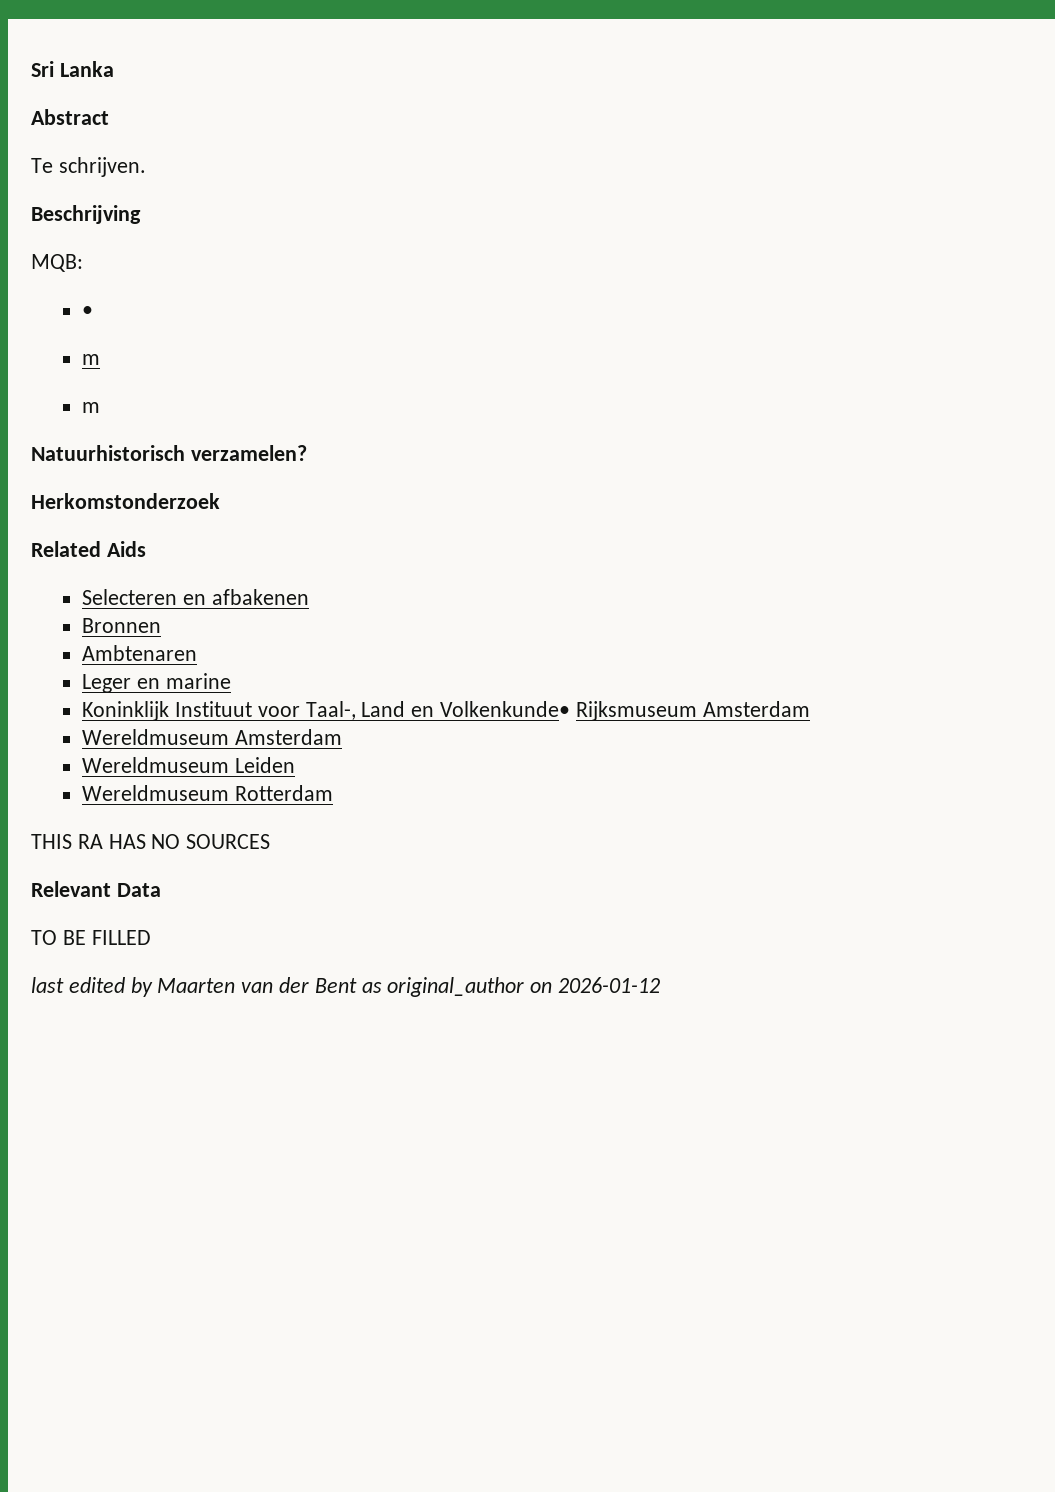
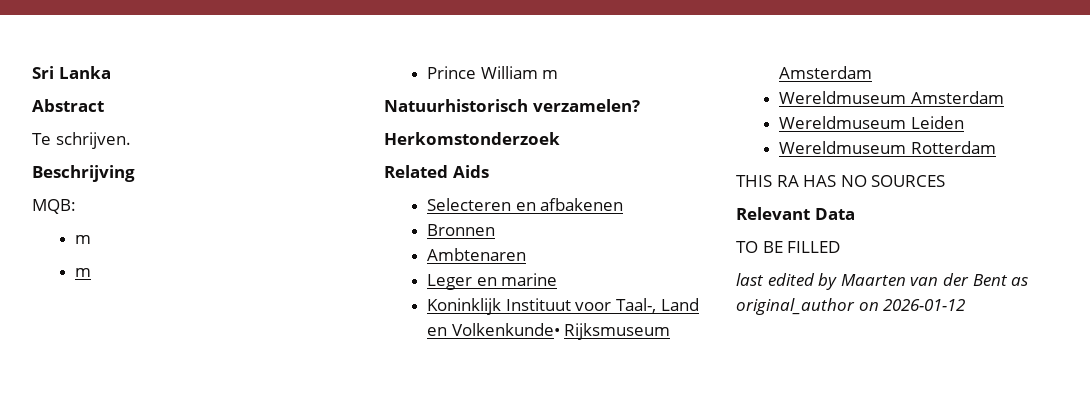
  MQB:
- •
  m
  m
+ Prince William m

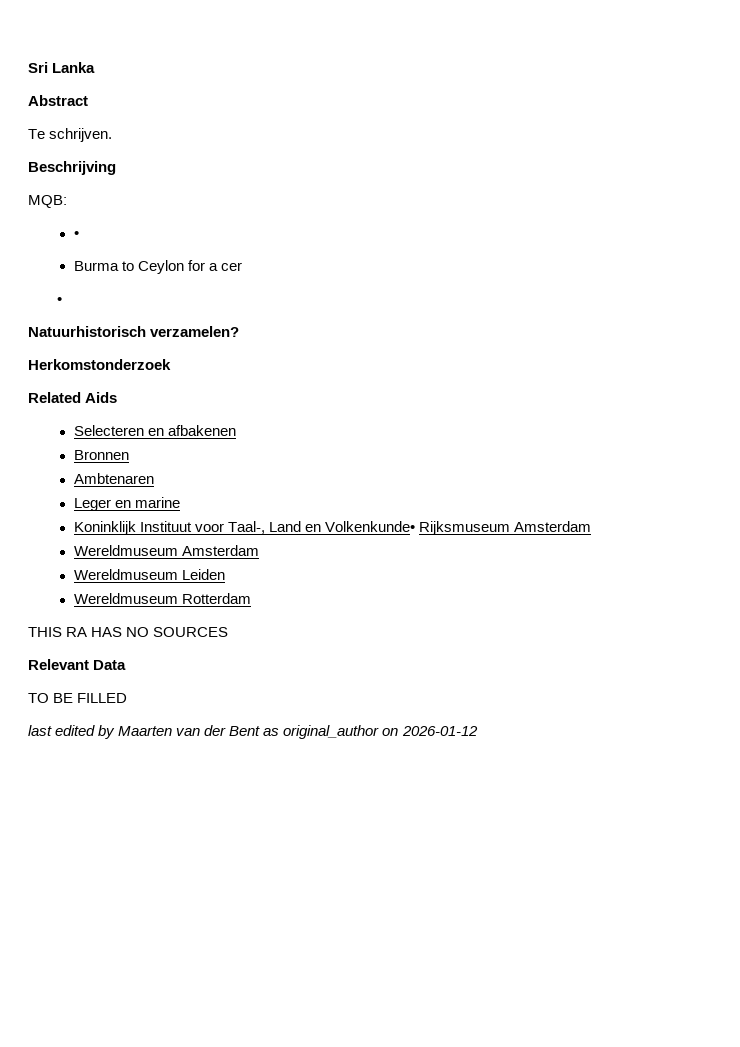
  MQB:
- m
- m
- Prince William m
+ •
+ Burma to Ceylon for a cer
+ •

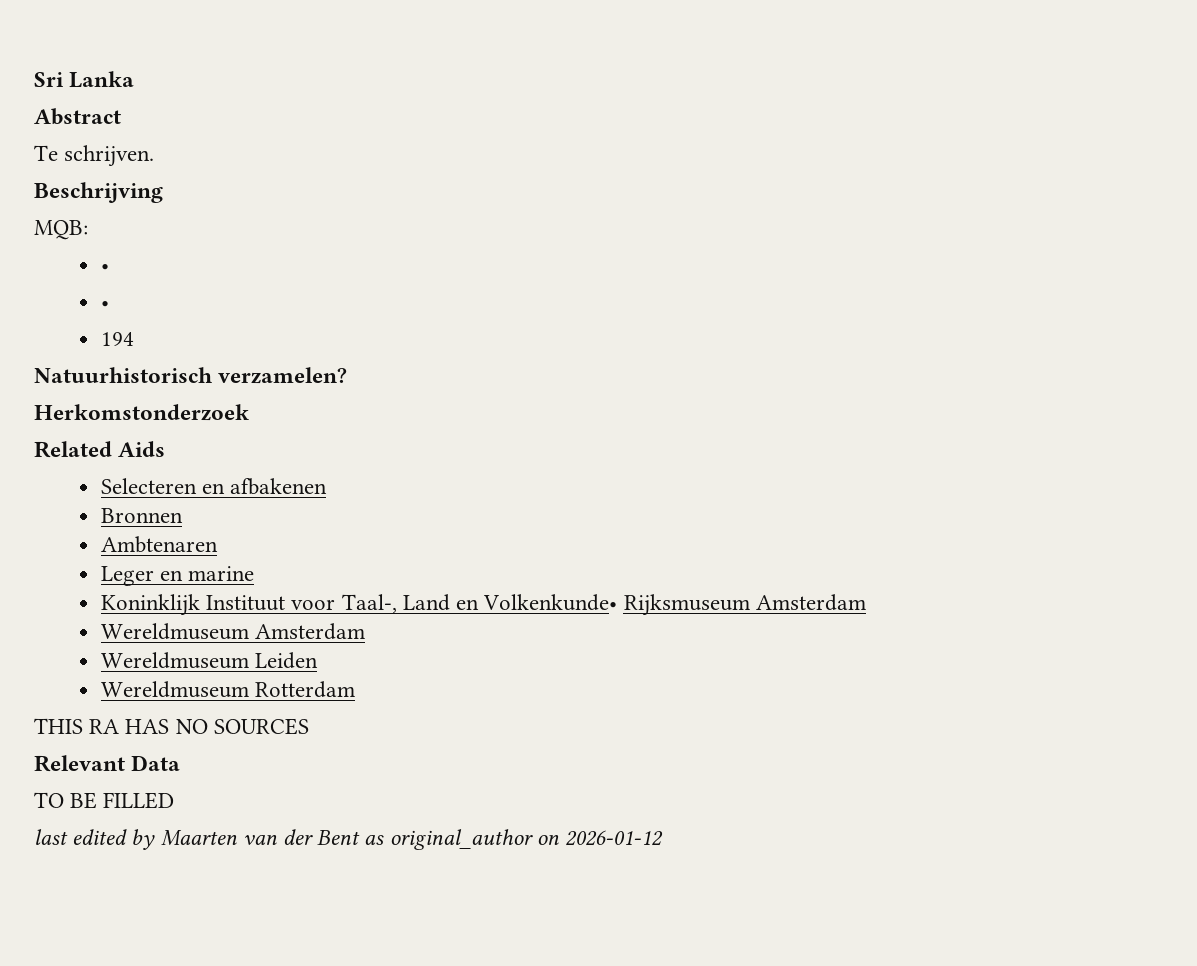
  MQB:
  •
- Burma to Ceylon for a cer
  •
+ 194

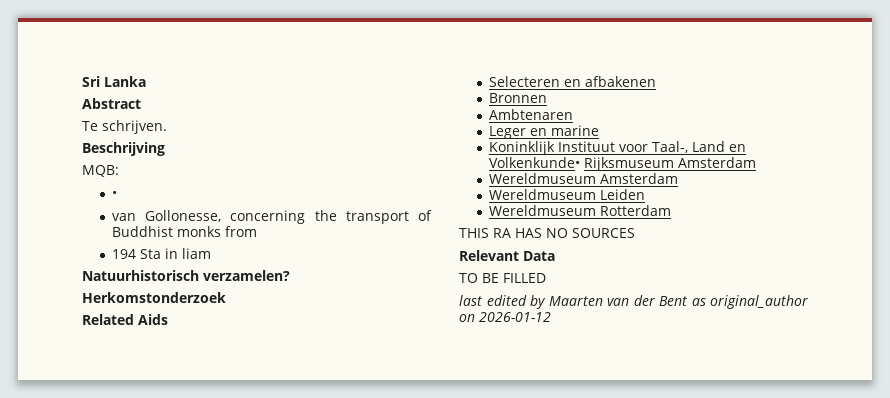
  MQB:
  •
- •
- 194
+ van Gollonesse, concerning the transport of Buddhist monks from
+ 194 Sta in liam

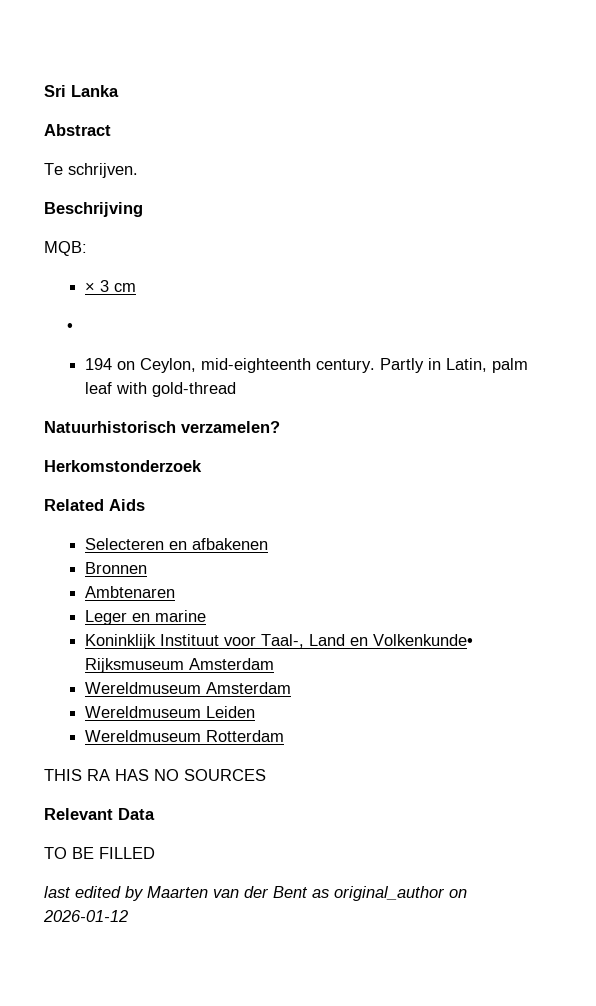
+ × 3 cm
  •
- van Gollonesse, concerning the transport of Buddhist monks from
- 194 Sta in liam
+ 194 on Ceylon, mid-eighteenth century. Partly in Latin, palm leaf with gold-thread

